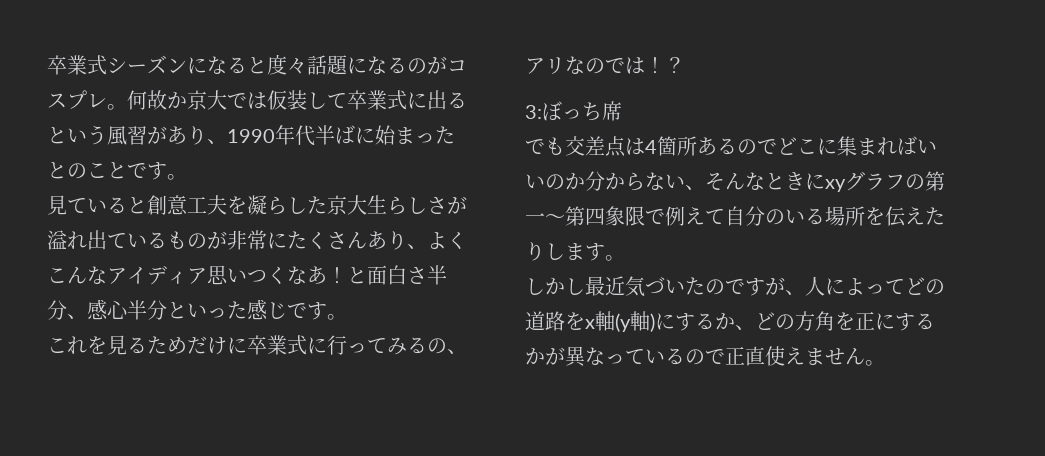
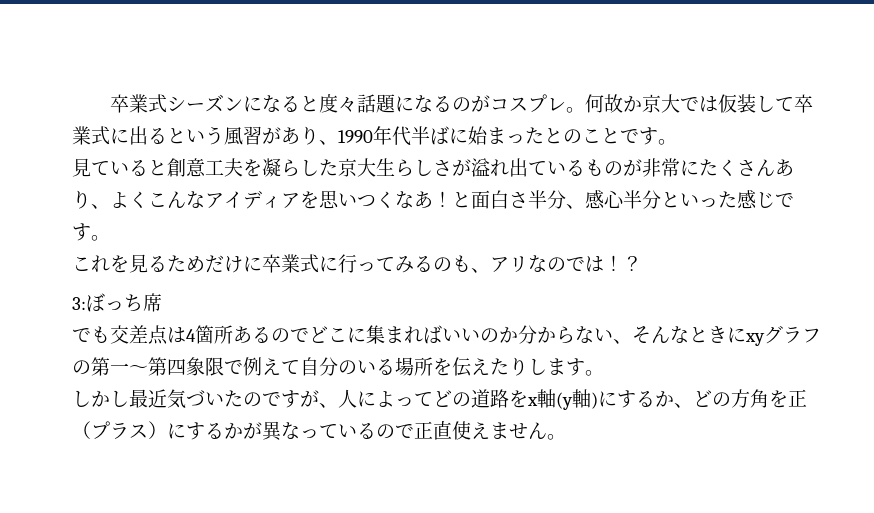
- 見ていると創意工夫を凝らした京大生らしさが溢れ出ているものが非常にたくさんあり、よくこんなアイディア思いつくなあ！
+ 見ていると創意工夫を凝らした京大生らしさが溢れ出ているものが非常にたくさんあり、よくこんなアイディアを思いつくなあ！
- これを見るためだけに卒業式に行ってみるの、アリなのでは！
+ これを見るためだけに卒業式に行ってみるのも、アリなのでは！
- しかし最近気づいたのですが、人によってどの道路をx軸(y軸)にするか、どの方角を正にするかが異なっているので正直使えません。
+ しかし最近気づいたのですが、人によってどの道路をx軸(y軸)にするか、どの方角を正（プラス）にするかが異なっているので正直使えません。

